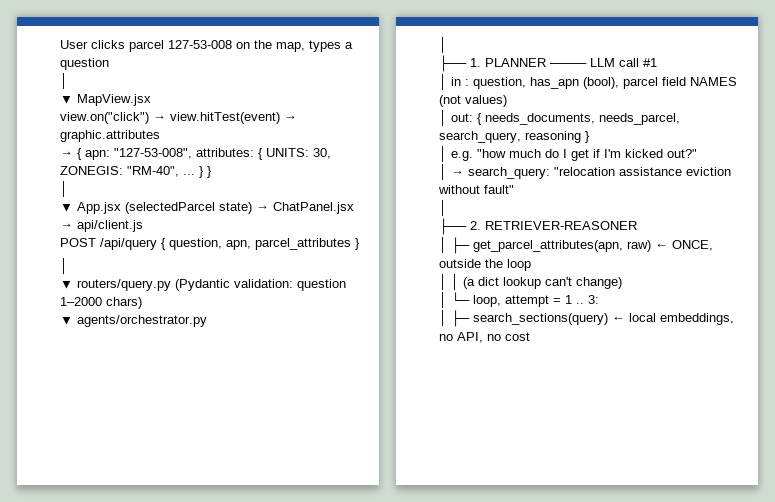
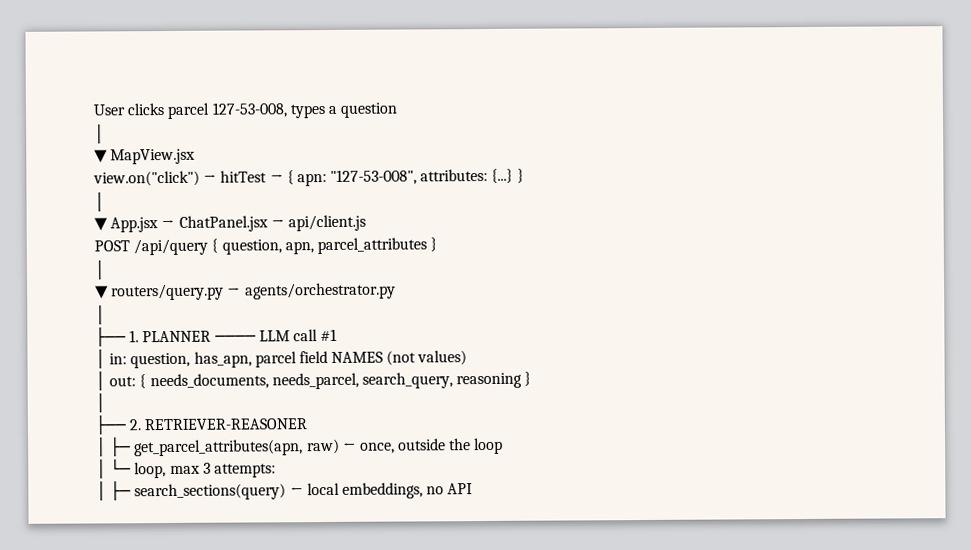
- User clicks parcel 127-53-008 on the map, types a question
+ User clicks parcel 127-53-008, types a question
- view.on("click") → view.hitTest(event) → graphic.attributes
- → { apn: "127-53-008", attributes: { UNITS: 30, ZONEGIS: "RM-40", ... } }
+ view.on("click") → hitTest → { apn: "127-53-008", attributes: {...} }
- ▼ App.jsx (selectedParcel state) → ChatPanel.jsx → api/client.js
+ ▼ App.jsx → ChatPanel.jsx → api/client.js
- ▼ routers/query.py (Pydantic validation: question 1–2000 chars)
- ▼ agents/orchestrator.py
+ ▼ routers/query.py → agents/orchestrator.py
- │ in : question, has_apn (bool), parcel field NAMES (not values)
+ │ in: question, has_apn, parcel field NAMES (not values)
- │ e.g. "how much do I get if I'm kicked out?"
- │ → search_query: "relocation assistance eviction without fault"
- │ ├─ get_parcel_attributes(apn, raw) ← ONCE, outside the loop
+ │ ├─ get_parcel_attributes(apn, raw) ← once, outside the loop
- │ │ (a dict lookup can't change)
- │ └─ loop, attempt = 1 .. 3:
+ │ └─ loop, max 3 attempts:
- │ ├─ search_sections(query) ← local embeddings, no API, no cost
+ │ ├─ search_sections(query) ← local embeddings, no API

